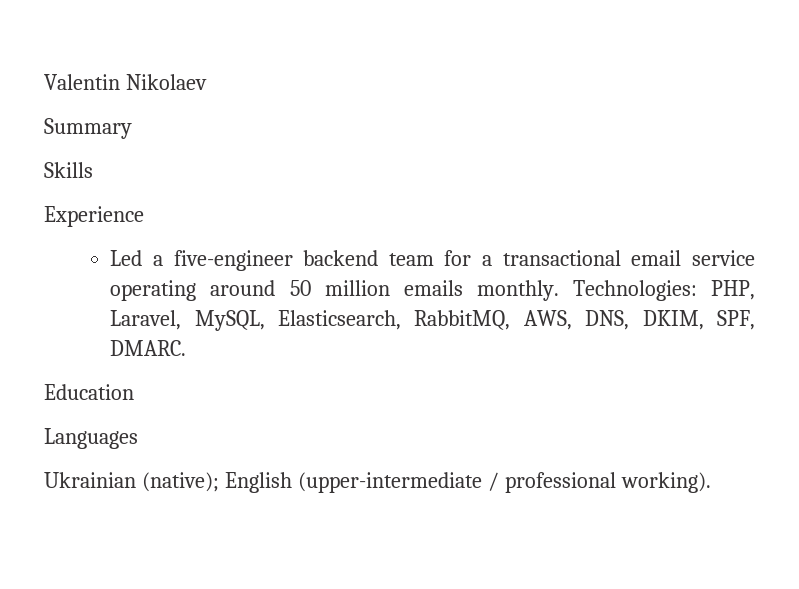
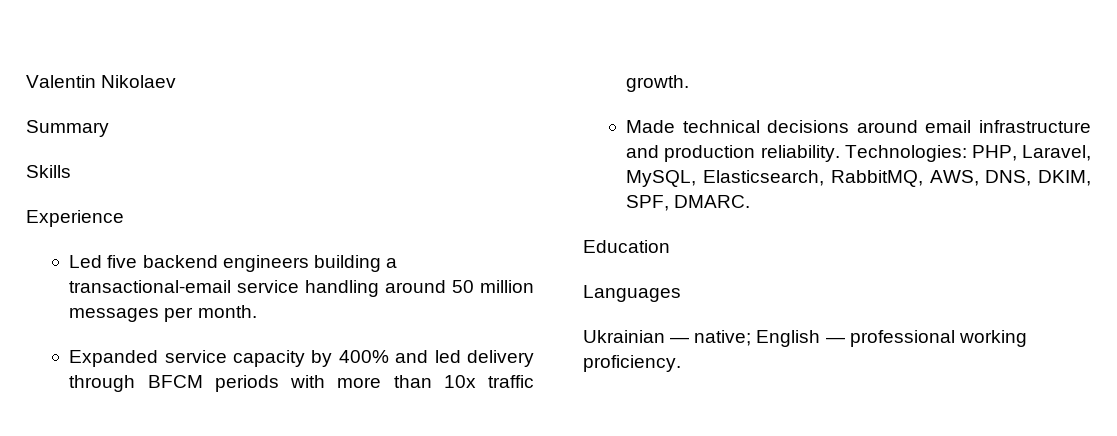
- Led a five-engineer backend team for a transactional email service operating around 50 million emails monthly.
+ Led five backend engineers building a transactional-email service handling around 50 million messages per month.
+ Expanded service capacity by 400% and led delivery through BFCM periods with more than 10x traffic growth.
+ Made technical decisions around email infrastructure and production reliability.
- Ukrainian (native); English (upper-intermediate / professional working).
+ Ukrainian — native; English — professional working proficiency.

